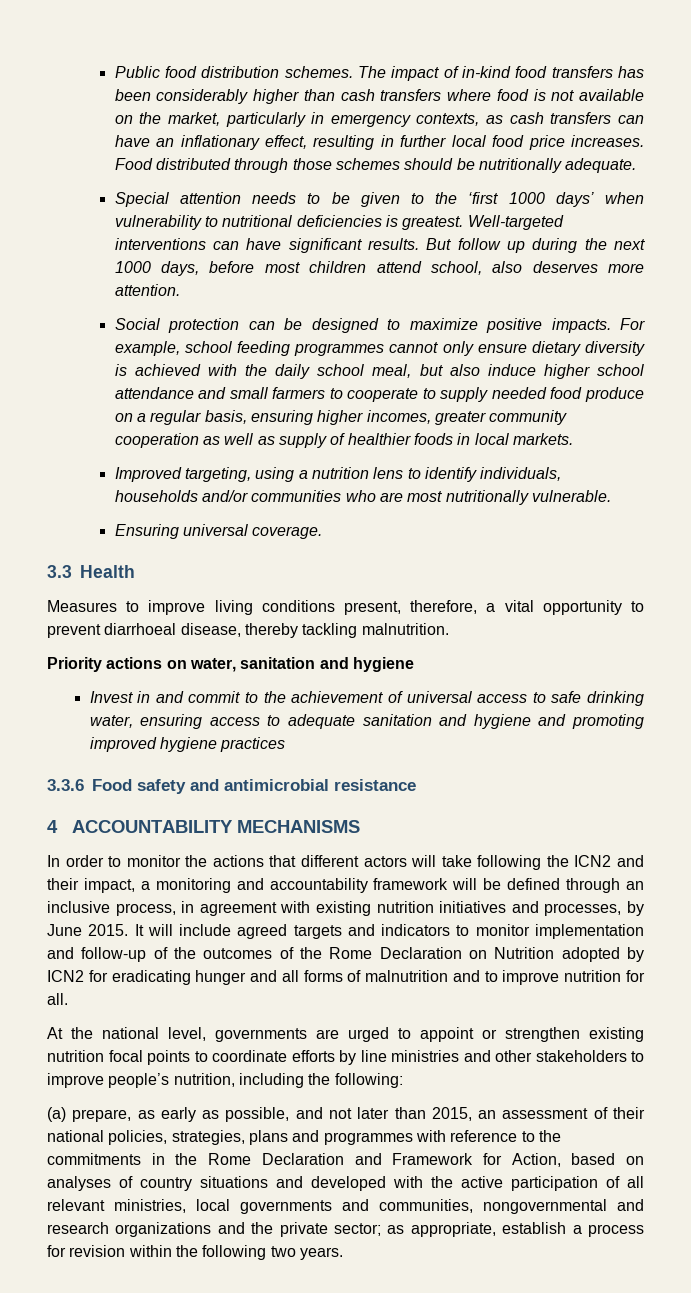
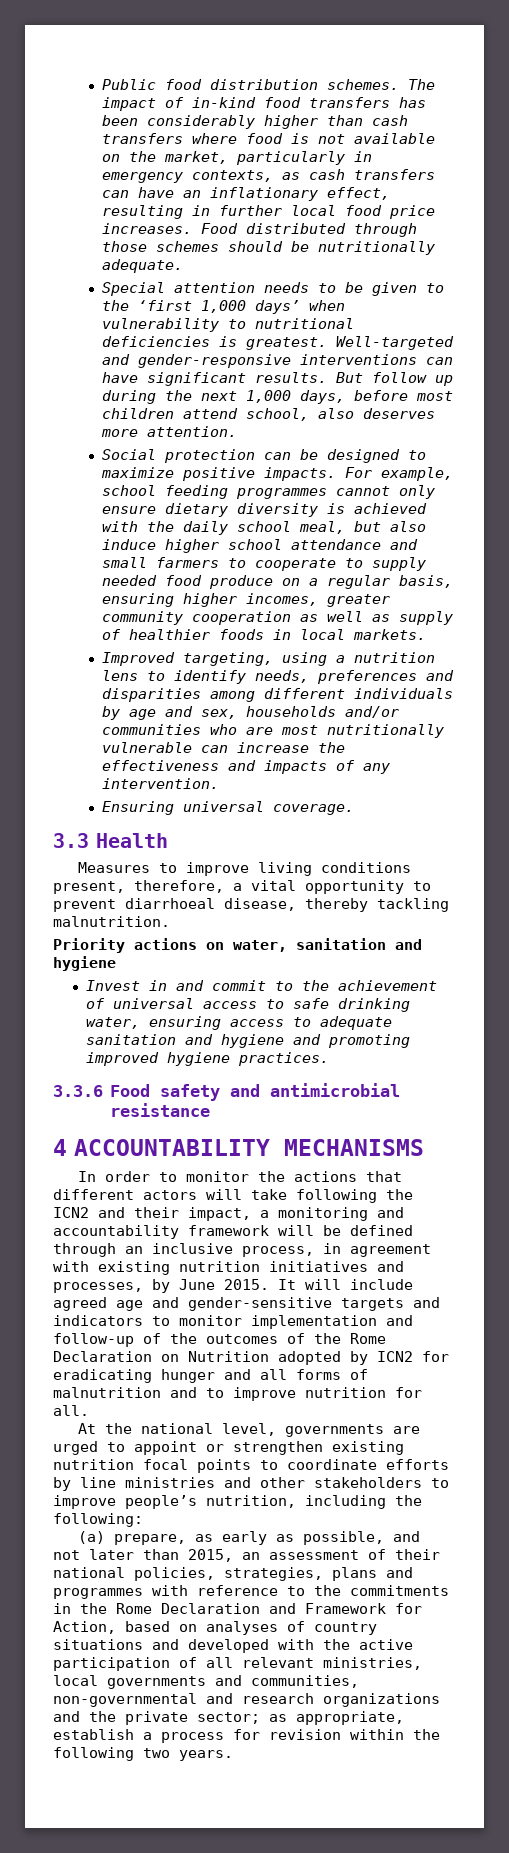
- Special attention needs to be given to the ‘first 1000 days’ when vulnerability to nutritional deficiencies is greatest.
+ Special attention needs to be given to the ‘first 1,000 days’ when vulnerability to nutritional deficiencies is greatest.
- Well-targeted interventions can have significant results.
+ Well-targeted and gender-responsive interventions can have significant results.
- But follow up during the next 1000 days, before most children attend school, also deserves more attention.
+ But follow up during the next 1,000 days, before most children attend school, also deserves more attention.
- Improved targeting, using a nutrition lens to identify individuals, households and/or communities who are most nutritionally vulnerable.
+ Improved targeting, using a nutrition lens to identify needs, preferences and disparities among different individuals by age and sex, households and/or communities who are most nutritionally vulnerable can increase the effectiveness and impacts of any intervention.
- Invest in and commit to the achievement of universal access to safe drinking water, ensuring access to adequate sanitation and hygiene and promoting improved hygiene practices
+ Invest in and commit to the achievement of universal access to safe drinking water, ensuring access to adequate sanitation and hygiene and promoting improved hygiene practices.
- It will include agreed targets and indicators to monitor implementation and follow-up of the outcomes of the Rome Declaration on Nutrition adopted by ICN2 for eradicating hunger and all forms of malnutrition and to improve nutrition for all.
+ It will include agreed age and gender-sensitive targets and indicators to monitor implementation and follow-up of the outcomes of the Rome Declaration on Nutrition adopted by ICN2 for eradicating hunger and all forms of malnutrition and to improve nutrition for all.
- (a) prepare, as early as possible, and not later than 2015, an assessment of their national policies, strategies, plans and programmes with reference to the commitments in the Rome Declaration and Framework for Action, based on analyses of country situations and developed with the active participation of all relevant ministries, local governments and communities, nongovernmental and research organizations and the private sector;
+ (a) prepare, as early as possible, and not later than 2015, an assessment of their national policies, strategies, plans and programmes with reference to the commitments in the Rome Declaration and Framework for Action, based on analyses of country situations and developed with the active participation of all relevant ministries, local governments and communities, non-governmental and research organizations and the private sector;

